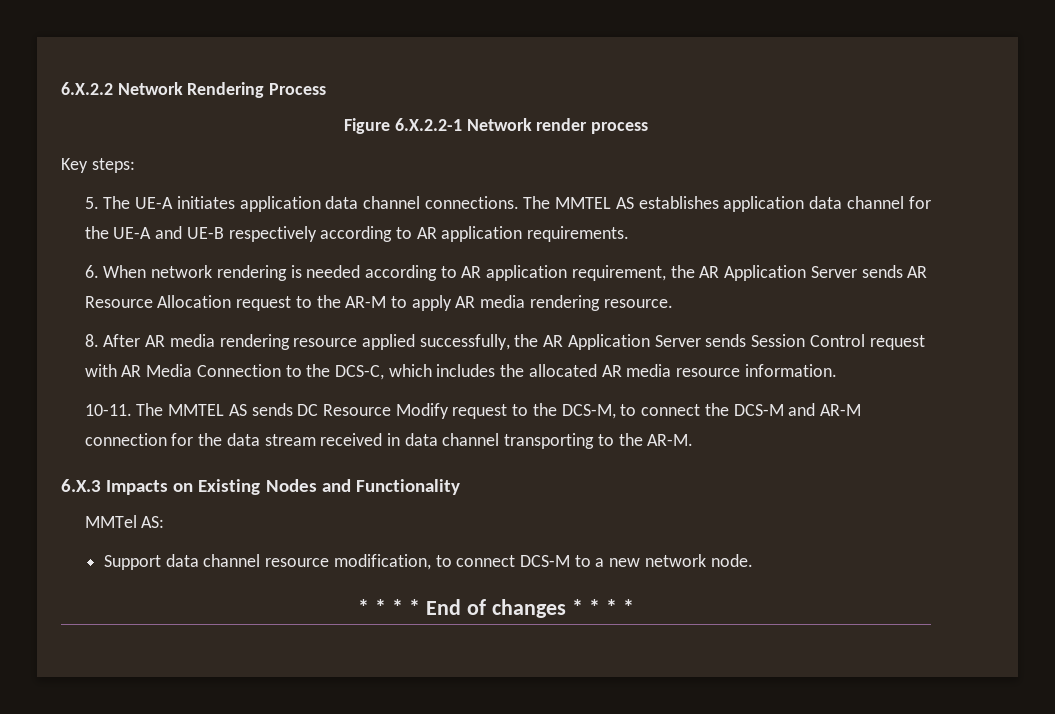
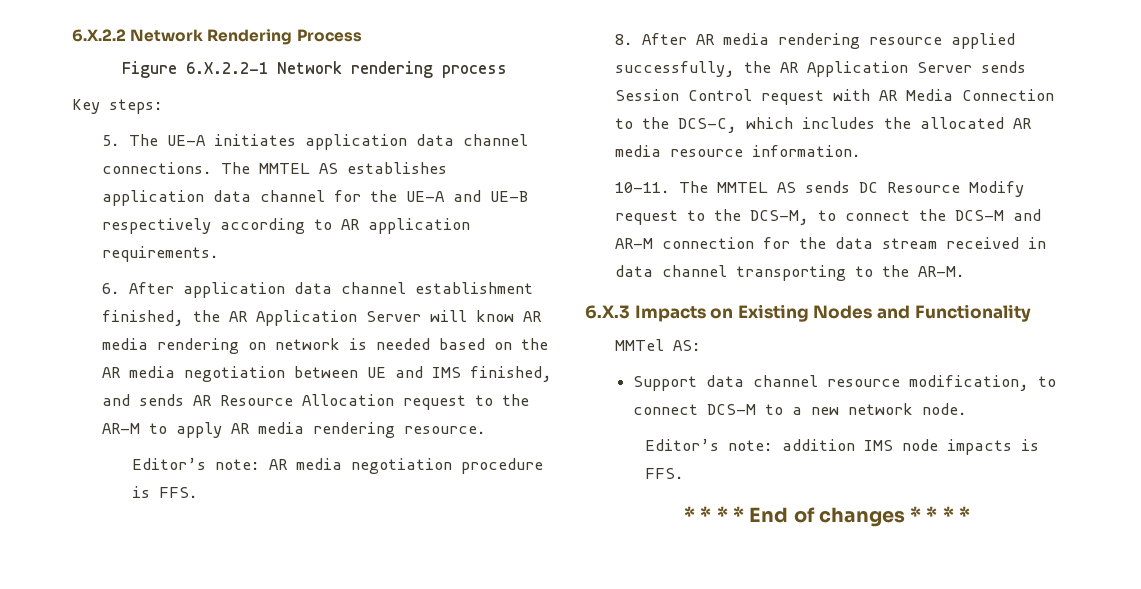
- Figure 6.X.2.2-1 Network render process
+ Figure 6.X.2.2-1 Network rendering process
- 6. When network rendering is needed according to AR application requirement, the AR Application Server sends AR Resource Allocation request to the AR-M to apply AR media rendering resource.
+ 6. After application data channel establishment finished, the AR Application Server will know AR media rendering on network is needed based on the AR media negotiation between UE and IMS finished, and sends AR Resource Allocation request to the AR-M to apply AR media rendering resource.
+ Editor’s note: AR media negotiation procedure is FFS.
+ Editor’s note: addition IMS node impacts is FFS.

